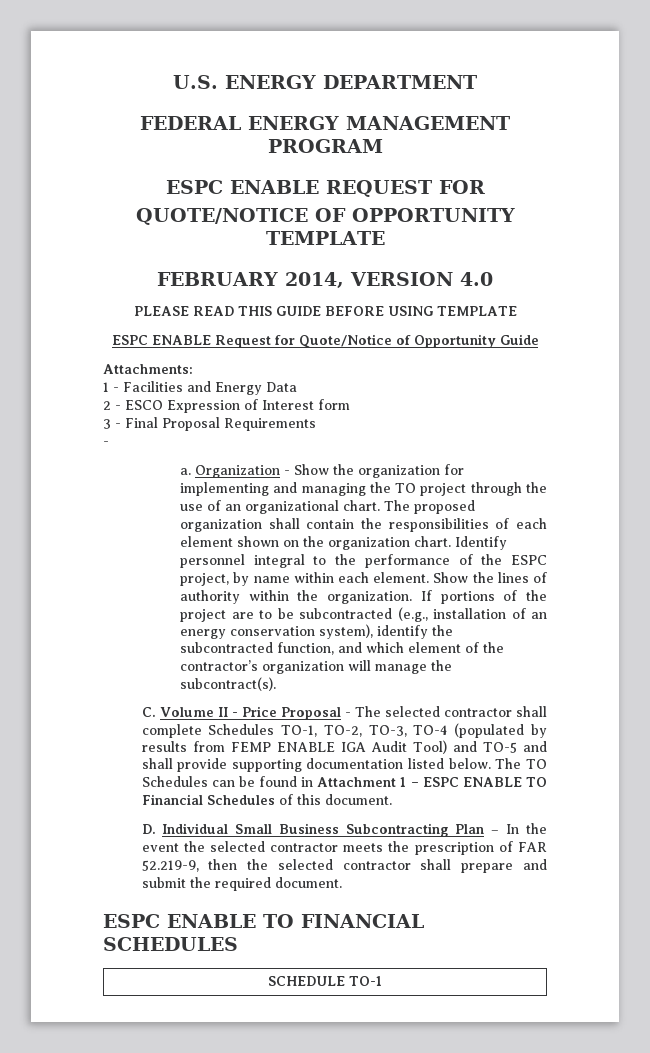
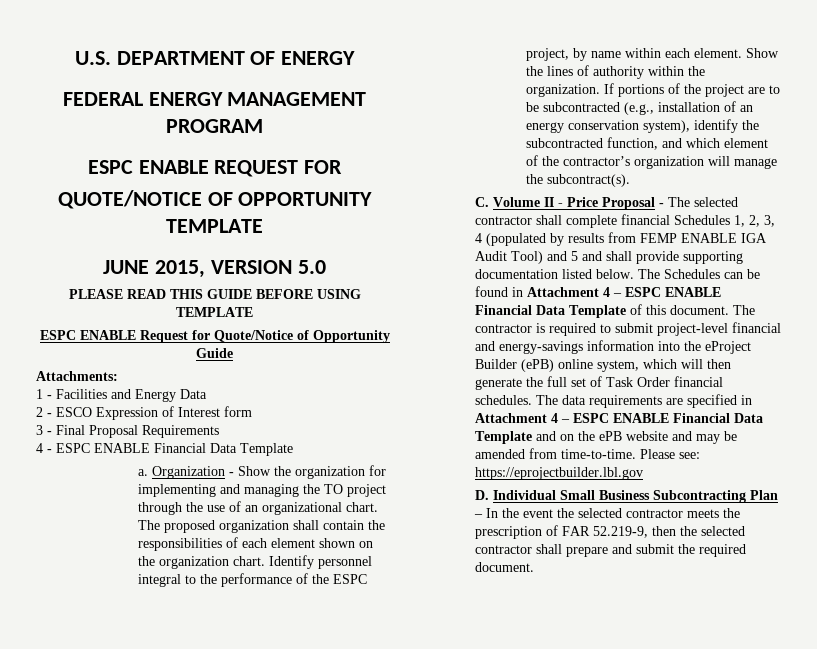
- U.S. ENERGY DEPARTMENT
+ U.S. DEPARTMENT OF ENERGY
- FEBRUARY 2014, VERSION 4.0
+ JUNE 2015, VERSION 5.0
  3 - Final Proposal Requirements
- -
+ 4 - ESPC ENABLE Financial Data Template
- C. Volume II - Price Proposal - The selected contractor shall complete Schedules TO-1, TO-2, TO-3, TO-4 (populated by results from FEMP ENABLE IGA Audit Tool) and TO-5 and shall provide supporting documentation listed below.
+ C. Volume II - Price Proposal - The selected contractor shall complete financial Schedules 1, 2, 3, 4 (populated by results from FEMP ENABLE IGA Audit Tool) and 5 and shall provide supporting documentation listed below.
- The TO Schedules can be found in Attachment 1 – ESPC ENABLE TO Financial Schedules of this document.
+ The Schedules can be found in Attachment 4 – ESPC ENABLE Financial Data Template of this document. The contractor is required to submit project-level financial and energy-savings information into the eProject Builder (ePB) online system, which will then generate the full set of Task Order financial schedules. The data requirements are specified in Attachment 4 – ESPC ENABLE Financial Data Template and on the ePB website and may be amended from time-to-time. Please see: https://eprojectbuilder.lbl.gov
- ESPC ENABLE TO FINANCIAL SCHEDULES
- SCHEDULE TO-1

